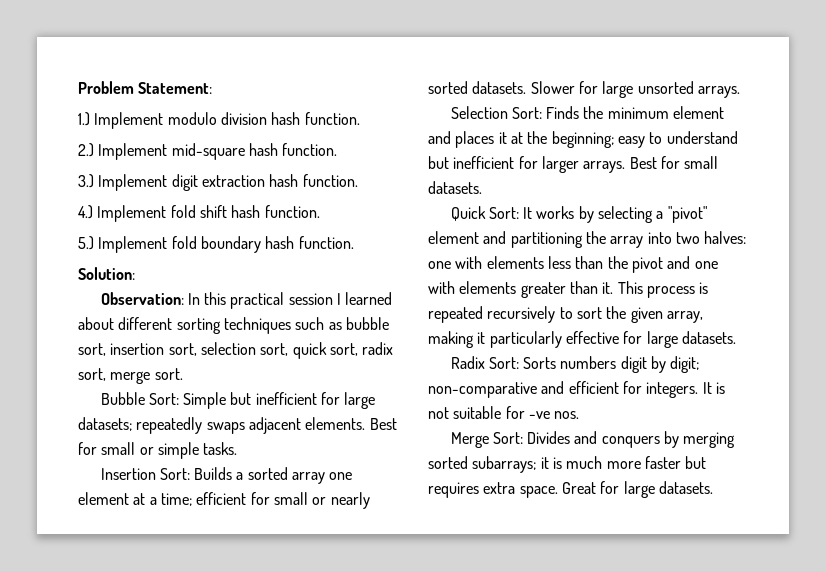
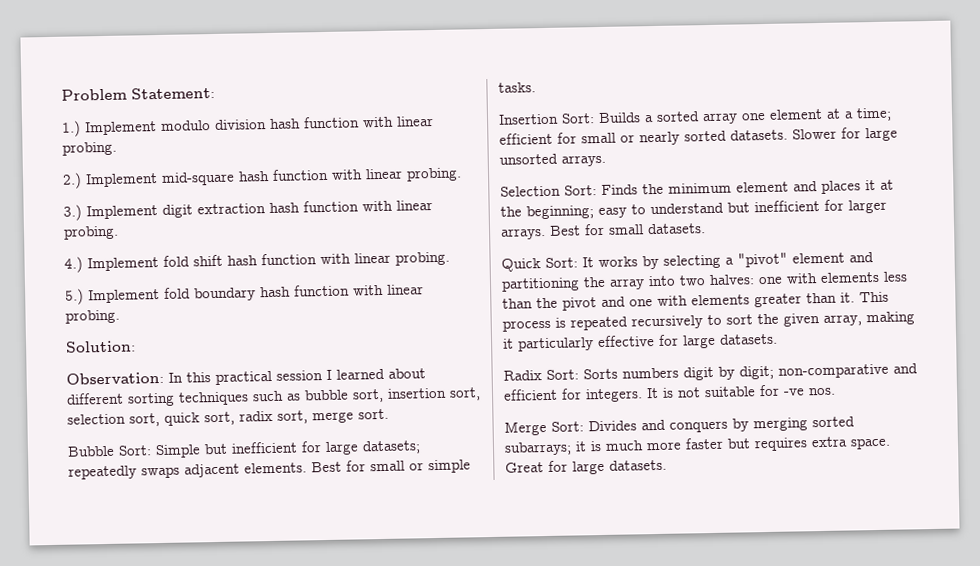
- 1.) Implement modulo division hash function.
+ 1.) Implement modulo division hash function with linear probing.
- 2.) Implement mid-square hash function.
+ 2.) Implement mid-square hash function with linear probing.
- 3.) Implement digit extraction hash function.
+ 3.) Implement digit extraction hash function with linear probing.
- 4.) Implement fold shift hash function.
+ 4.) Implement fold shift hash function with linear probing.
- 5.) Implement fold boundary hash function.
+ 5.) Implement fold boundary hash function with linear probing.

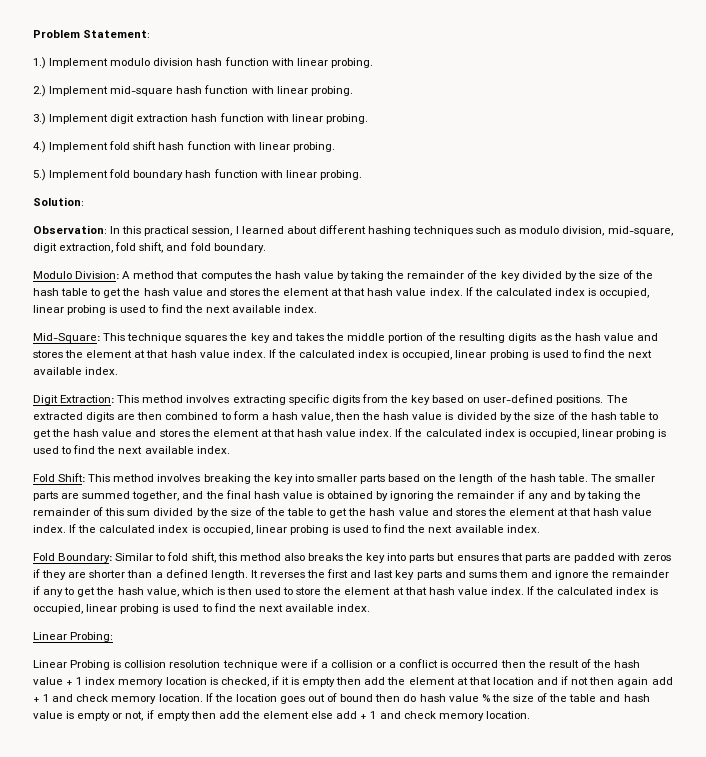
- Observation: In this practical session I learned about different sorting techniques such as bubble sort, insertion sort, selection sort, quick sort, radix sort, merge sort.
- Bubble Sort: Simple but inefficient for large datasets; repeatedly swaps adjacent elements. Best for small or simple tasks.
- Insertion Sort: Builds a sorted array one element at a time; efficient for small or nearly sorted datasets. Slower for large unsorted arrays.
- Selection Sort: Finds the minimum element and places it at the beginning; easy to understand but inefficient for larger arrays. Best for small datasets.
- Quick Sort: It works by selecting a "pivot" element and partitioning the array into two halves: one with elements less than the pivot and one with elements greater than it. This process is repeated recursively to sort the given array, making it particularly effective for large datasets.
- Radix Sort: Sorts numbers digit by digit; non-comparative and efficient for integers. It is not suitable for -ve nos.
- Merge Sort: Divides and conquers by merging sorted subarrays; it is much more faster but requires extra space. Great for large datasets.
+ Observation: In this practical session, I learned about different hashing techniques such as modulo division, mid-square, digit extraction, fold shift, and fold boundary.
+ Modulo Division: A method that computes the hash value by taking the remainder of the key divided by the size of the hash table to get the hash value and stores the element at that hash value index. If the calculated index is occupied, linear probing is used to find the next available index.
+ Mid-Square: This technique squares the key and takes the middle portion of the resulting digits as the hash value and stores the element at that hash value index. If the calculated index is occupied, linear probing is used to find the next available index.
+ Digit Extraction: This method involves extracting specific digits from the key based on user-defined positions. The extracted digits are then combined to form a hash value, then the hash value is divided by the size of the hash table to get the hash value and stores the element at that hash value index. If the calculated index is occupied, linear probing is used to find the next available index.
+ Fold Shift: This method involves breaking the key into smaller parts based on the length of the hash table. The smaller parts are summed together, and the final hash value is obtained by ignoring the remainder if any and by taking the remainder of this sum divided by the size of the table to get the hash value and stores the element at that hash value index. If the calculated index is occupied, linear probing is used to find the next available index.
+ Fold Boundary: Similar to fold shift, this method also breaks the key into parts but ensures that parts are padded with zeros if they are shorter than a defined length. It reverses the first and last key parts and sums them and ignore the remainder if any to get the hash value, which is then used to store the element at that hash value index. If the calculated index is occupied, linear probing is used to find the next available index.
+ Linear Probing:
+ Linear Probing is collision resolution technique were if a collision or a conflict is occurred then the result of the hash value + 1 index memory location is checked, if it is empty then add the element at that location and if not then again add + 1 and check memory location. If the location goes out of bound then do hash value % the size of the table and hash value is empty or not, if empty then add the element else add + 1 and check memory location.

